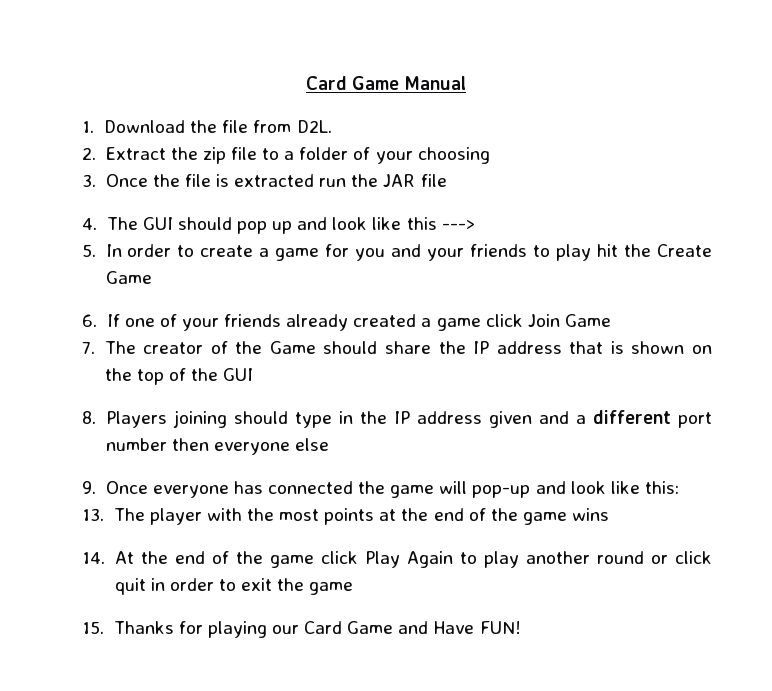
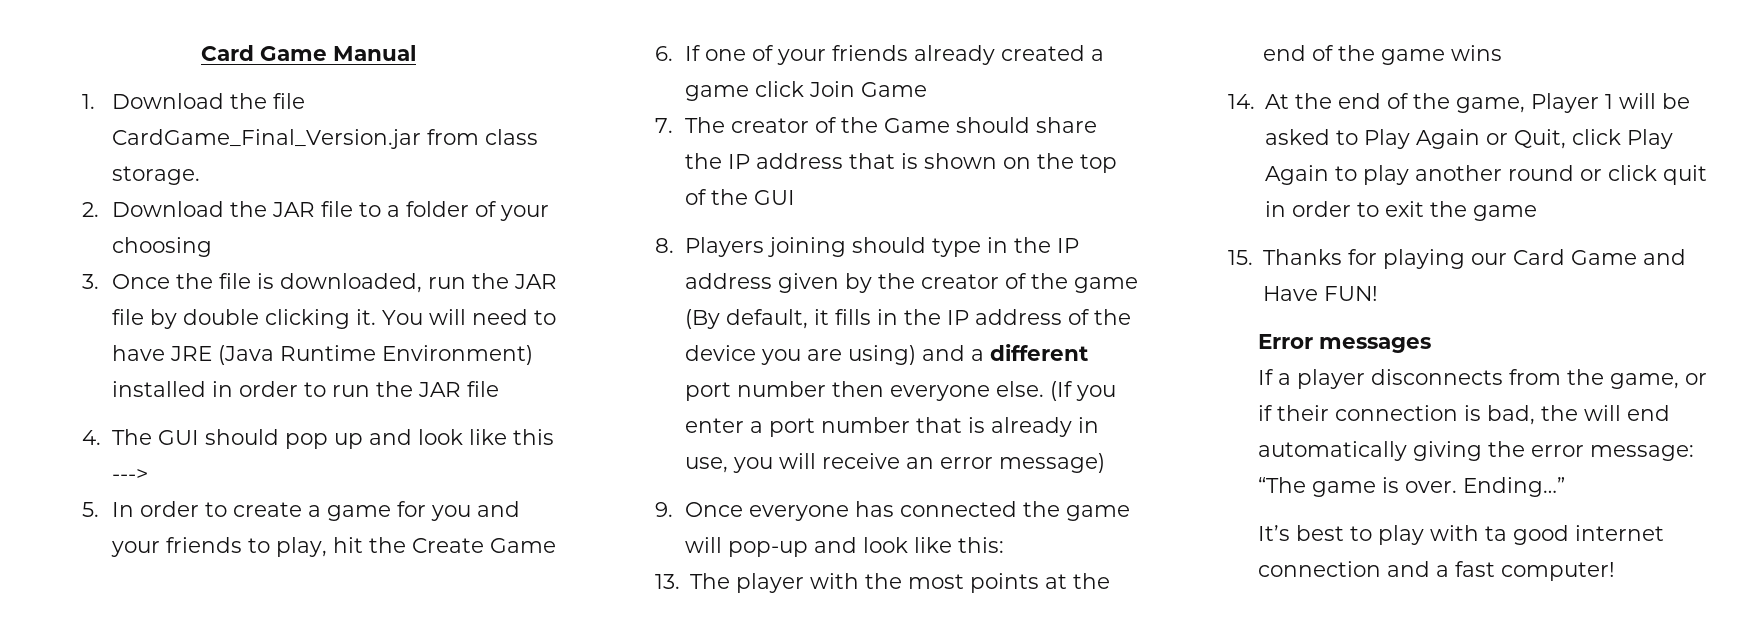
- 1. Download the file from D2L.
- 2. Extract the zip file to a folder of your choosing
+ 1. Download the file CardGame_Final_Version.jar from class storage.
+ 2. Download the JAR file to a folder of your choosing
- 3. Once the file is extracted run the JAR file
+ 3. Once the file is downloaded, run the JAR file by double clicking it. You will need to have JRE (Java Runtime Environment) installed in order to run the JAR file
- 5. In order to create a game for you and your friends to play hit the Create Game
+ 5. In order to create a game for you and your friends to play, hit the Create Game
- 8. Players joining should type in the IP address given and a different port number then everyone else
+ 8. Players joining should type in the IP address given by the creator of the game (By default, it fills in the IP address of the device you are using) and a different port number then everyone else. (If you enter a port number that is already in use, you will receive an error message)
- 14. At the end of the game click Play Again to play another round or click quit in order to exit the game
+ 14. At the end of the game, Player 1 will be asked to Play Again or Quit, click Play Again to play another round or click quit in order to exit the game
+ Error messages
+ If a player disconnects from the game, or if their connection is bad, the will end automatically giving the error message: “The game is over. Ending…”
+ It’s best to play with ta good internet connection and a fast computer!

